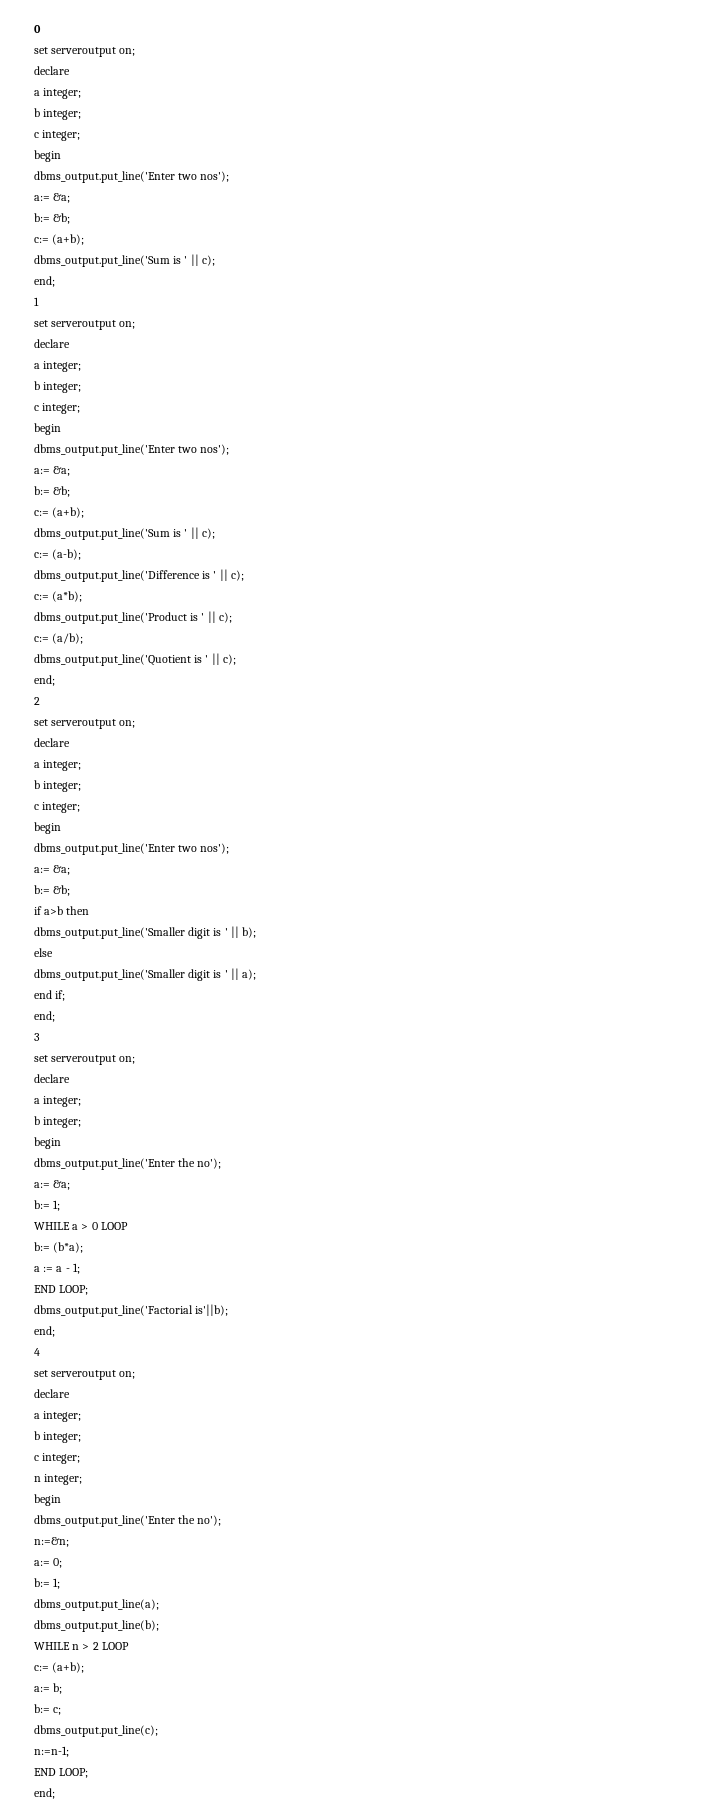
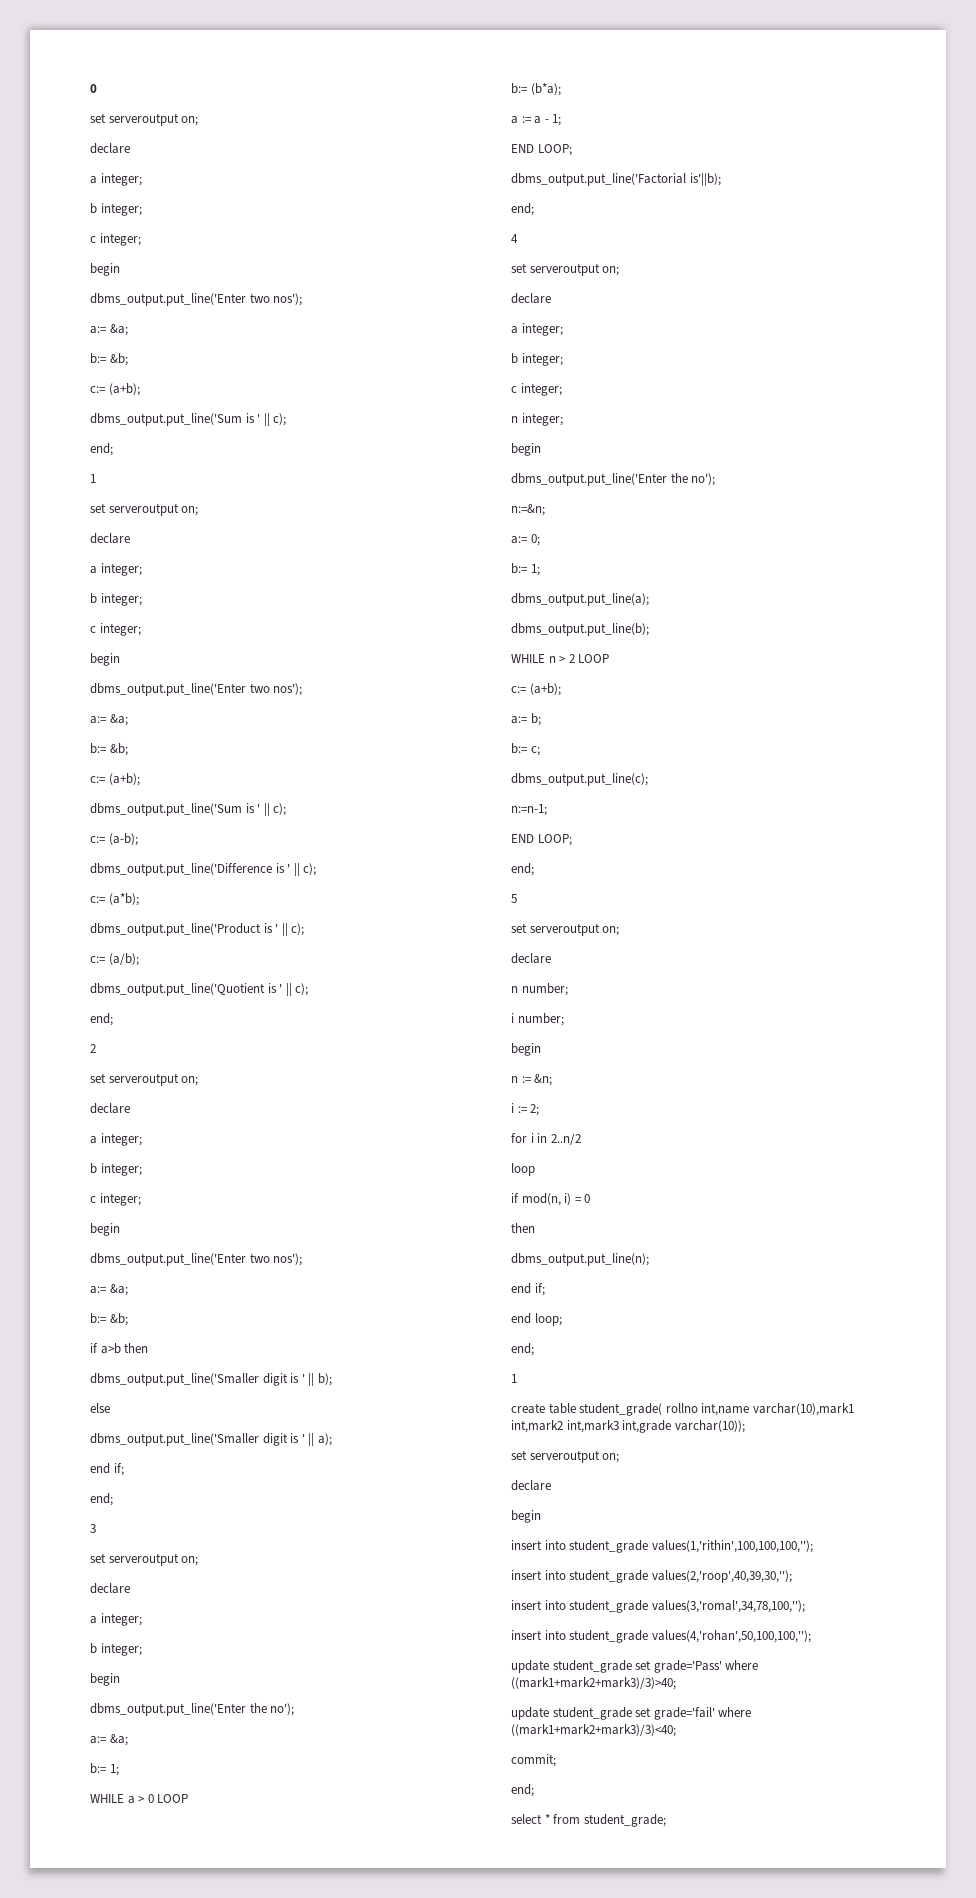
+ 5
+ set serveroutput on;
+ declare
+ n number;
+ i number;
+ begin
+ n := &n;
+ i := 2;
+ for i in 2..n/2
+ loop
+ if mod(n, i) = 0
+ then
+ dbms_output.put_line(n);
+ end if;
+ end loop;
+ end;
+ 1
+ create table student_grade( rollno int,name varchar(10),mark1 int,mark2 int,mark3 int,grade varchar(10));
+ set serveroutput on;
+ declare
+ begin
+ insert into student_grade values(1,'rithin',100,100,100,'');
+ insert into student_grade values(2,'roop',40,39,30,'');
+ insert into student_grade values(3,'romal',34,78,100,'');
+ insert into student_grade values(4,'rohan',50,100,100,'');
+ update student_grade set grade='Pass' where ((mark1+mark2+mark3)/3)>40;
+ update student_grade set grade='fail' where ((mark1+mark2+mark3)/3)<40;
+ commit;
+ end;
+ select * from student_grade;

